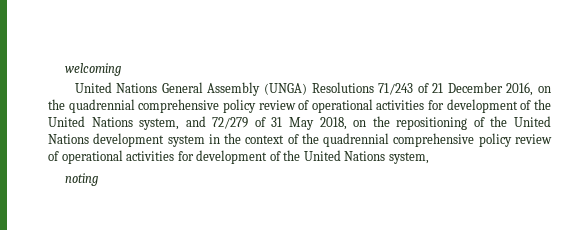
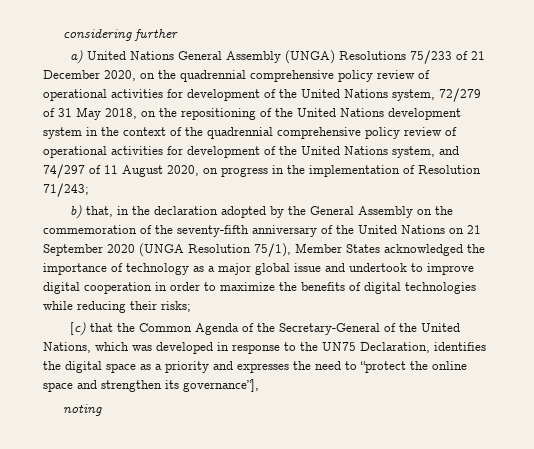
- welcoming
- United Nations General Assembly (UNGA) Resolutions 71/243 of 21 December 2016, on the quadrennial comprehensive policy review of operational activities for development of the United Nations system, and 72/279 of 31 May 2018, on the repositioning of the United Nations development system in the context of the quadrennial comprehensive policy review of operational activities for development of the United Nations system,
+ considering further
+ a) United Nations General Assembly (UNGA) Resolutions 75/233 of 21 December 2020, on the quadrennial comprehensive policy review of operational activities for development of the United Nations system, 72/279 of 31 May 2018, on the repositioning of the United Nations development system in the context of the quadrennial comprehensive policy review of operational activities for development of the United Nations system, and 74/297 of 11 August 2020, on progress in the implementation of Resolution 71/243;
+ b) that, in the declaration adopted by the General Assembly on the commemoration of the seventy-fifth anniversary of the United Nations on 21 September 2020 (UNGA Resolution 75/1), Member States acknowledged the importance of technology as a major global issue and undertook to improve digital cooperation in order to maximize the benefits of digital technologies while reducing their risks;
+ [c) that the Common Agenda of the Secretary-General of the United Nations, which was developed in response to the UN75 Declaration, identifies the digital space as a priority and expresses the need to “protect the online space and strengthen its governance”],

